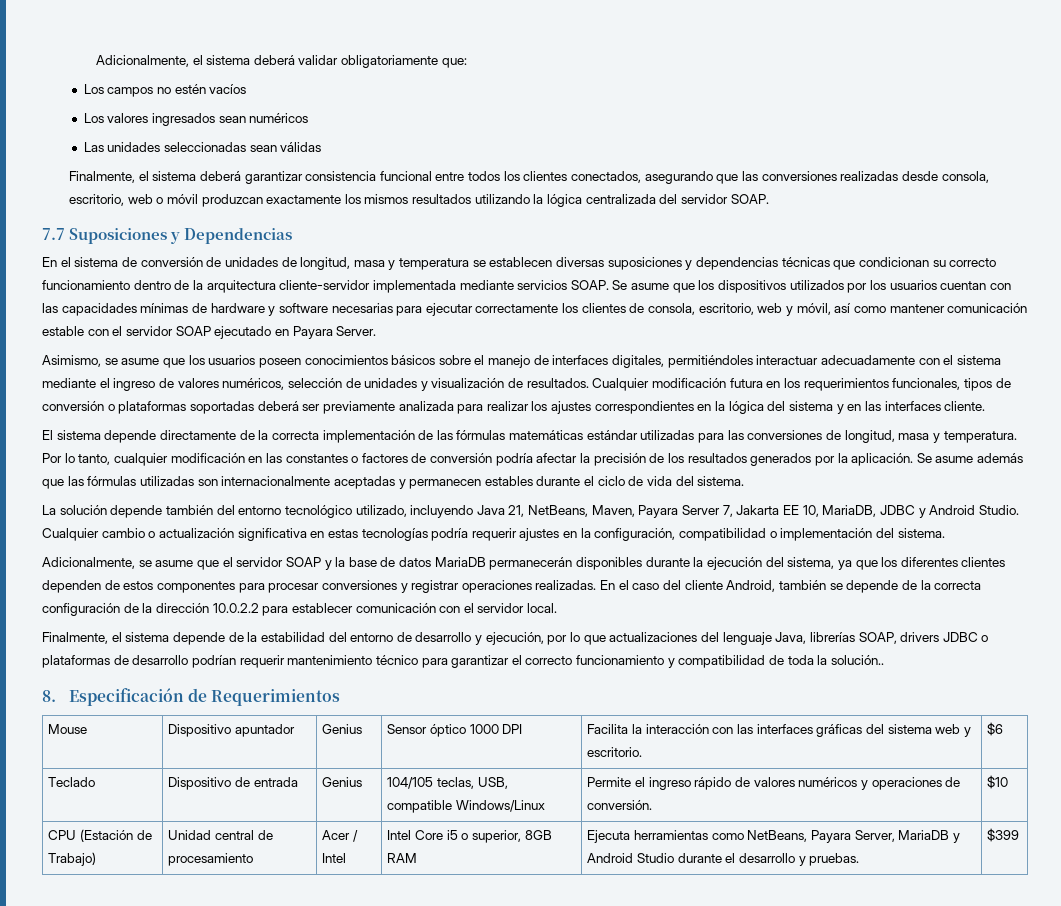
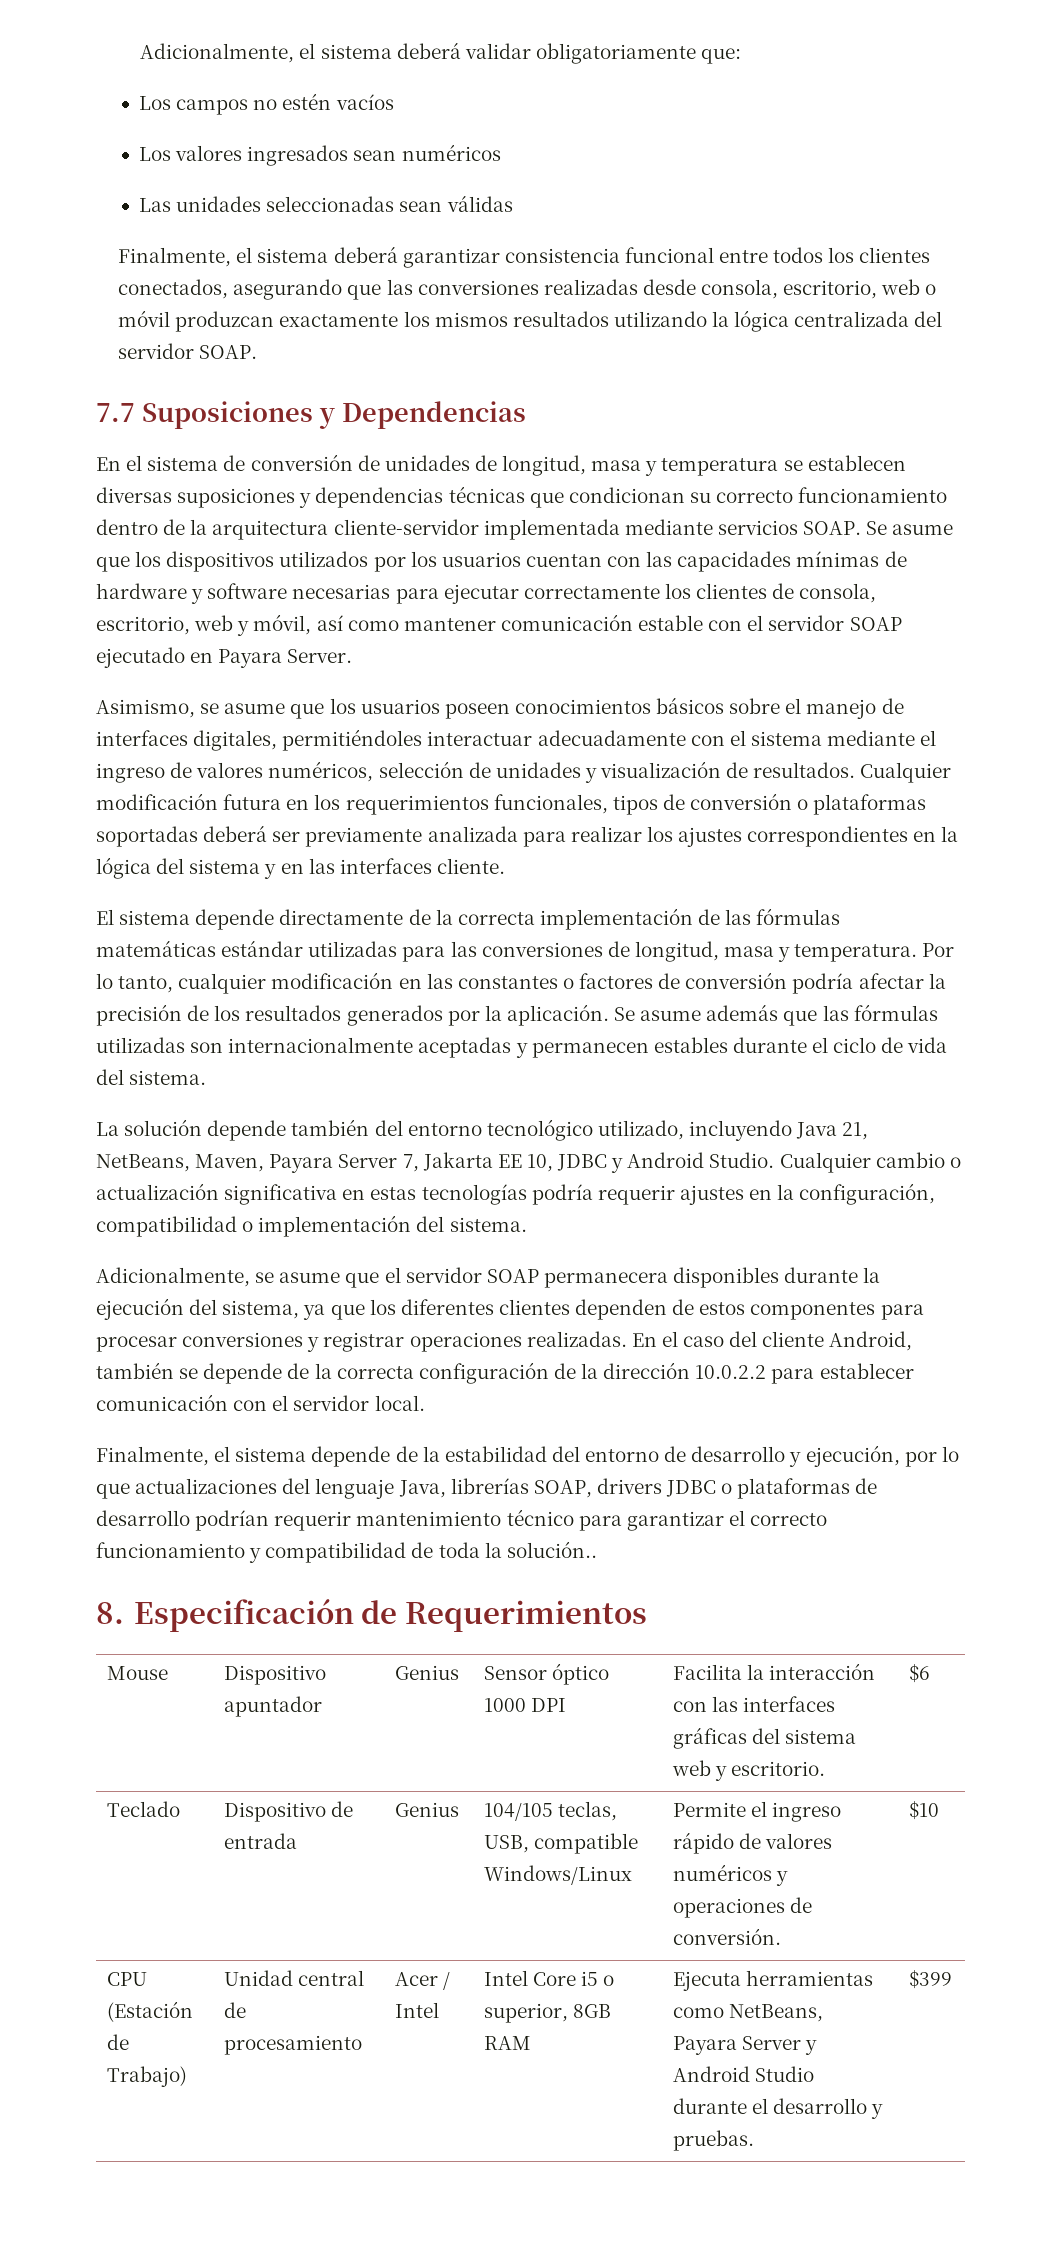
- La solución depende también del entorno tecnológico utilizado, incluyendo Java 21, NetBeans, Maven, Payara Server 7, Jakarta EE 10, MariaDB, JDBC y Android Studio.
+ La solución depende también del entorno tecnológico utilizado, incluyendo Java 21, NetBeans, Maven, Payara Server 7, Jakarta EE 10, JDBC y Android Studio.
- Adicionalmente, se asume que el servidor SOAP y la base de datos MariaDB permanecerán disponibles durante la ejecución del sistema, ya que los diferentes clientes dependen de estos componentes para procesar conversiones y registrar operaciones realizadas.
+ Adicionalmente, se asume que el servidor SOAP permanecera disponibles durante la ejecución del sistema, ya que los diferentes clientes dependen de estos componentes para procesar conversiones y registrar operaciones realizadas.
- CPU (Estación de Trabajo) | Unidad central de procesamiento | Acer / Intel | Intel Core i5 o superior, 8GB RAM | Ejecuta herramientas como NetBeans, Payara Server, MariaDB y Android Studio durante el desarrollo y pruebas. | $399
+ CPU (Estación de Trabajo) | Unidad central de procesamiento | Acer / Intel | Intel Core i5 o superior, 8GB RAM | Ejecuta herramientas como NetBeans, Payara Server y Android Studio durante el desarrollo y pruebas. | $399

